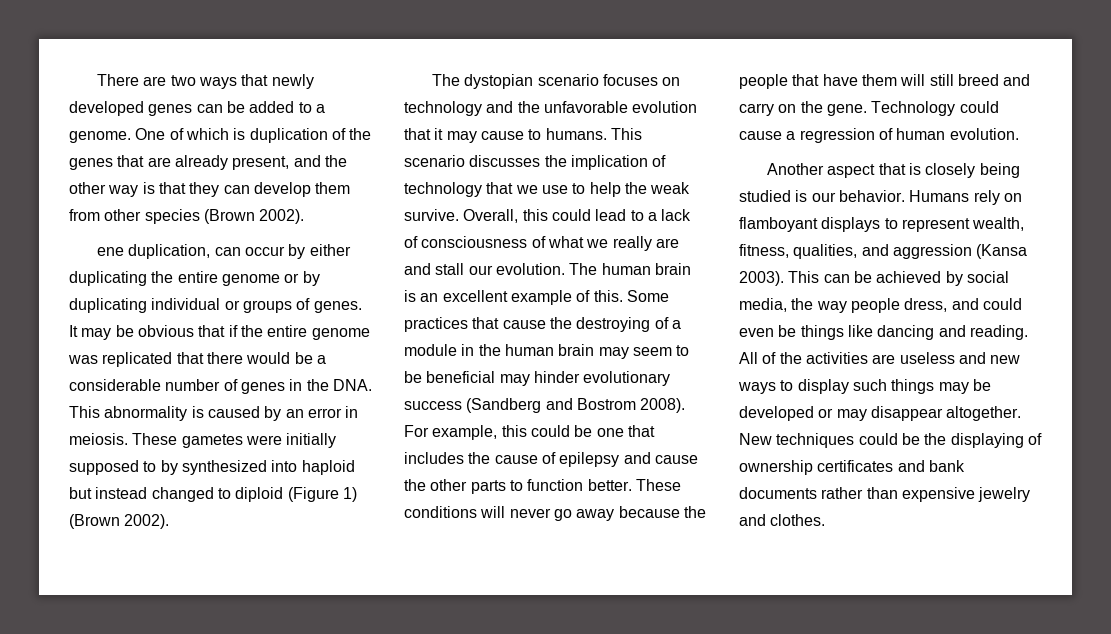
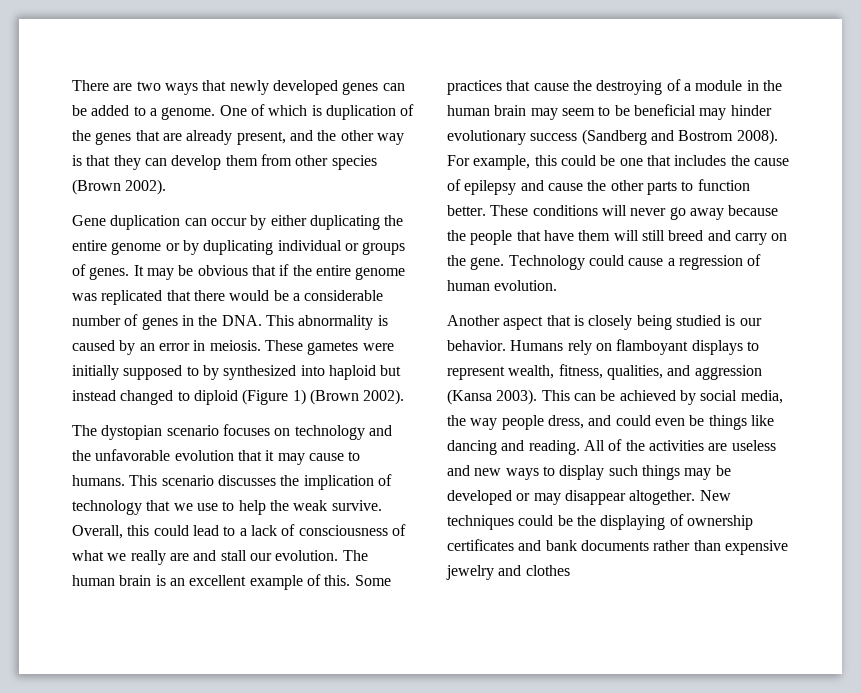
- ene duplication, can occur by either duplicating the entire genome or by duplicating individual or groups of genes.
+ Gene duplication can occur by either duplicating the entire genome or by duplicating individual or groups of genes.
- New techniques could be the displaying of ownership certificates and bank documents rather than expensive jewelry and clothes.
+ New techniques could be the displaying of ownership certificates and bank documents rather than expensive jewelry and clothes

